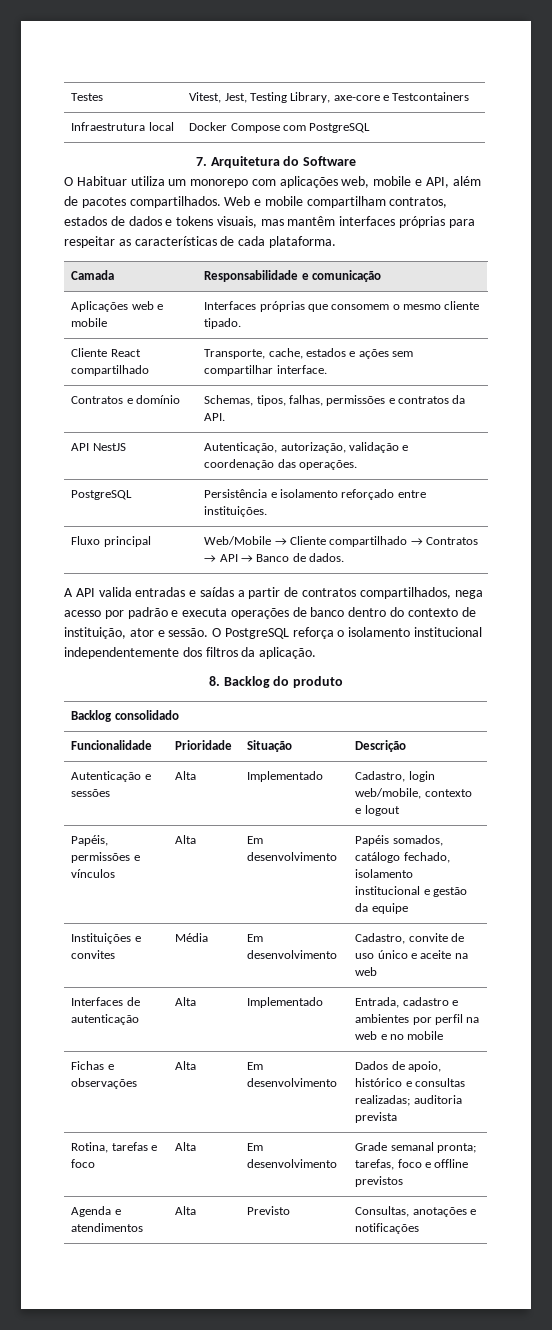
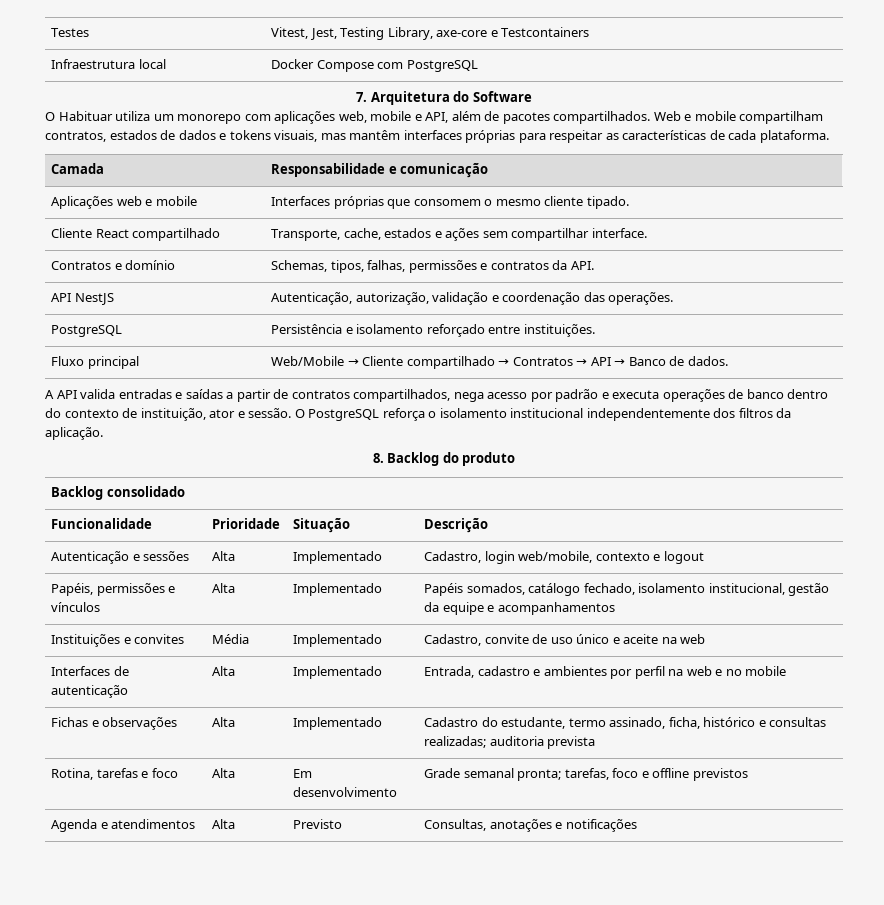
- Papéis, permissões e vínculos | Alta | Em desenvolvimento | Papéis somados, catálogo fechado, isolamento institucional e gestão da equipe
+ Papéis, permissões e vínculos | Alta | Implementado | Papéis somados, catálogo fechado, isolamento institucional, gestão da equipe e acompanhamentos
- Instituições e convites | Média | Em desenvolvimento | Cadastro, convite de uso único e aceite na web
+ Instituições e convites | Média | Implementado | Cadastro, convite de uso único e aceite na web
- Fichas e observações | Alta | Em desenvolvimento | Dados de apoio, histórico e consultas realizadas; auditoria prevista
+ Fichas e observações | Alta | Implementado | Cadastro do estudante, termo assinado, ficha, histórico e consultas realizadas; auditoria prevista

